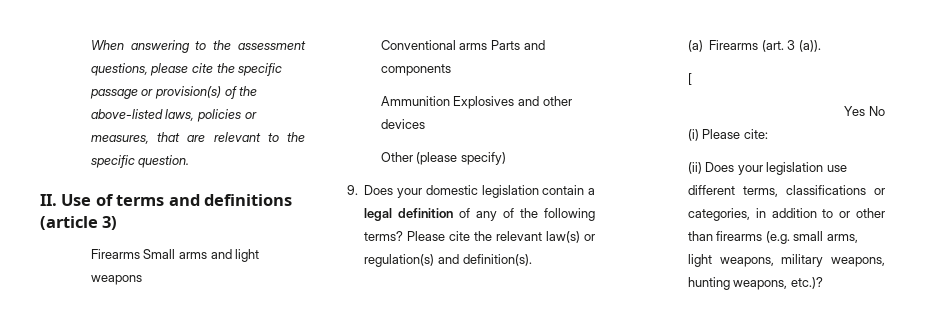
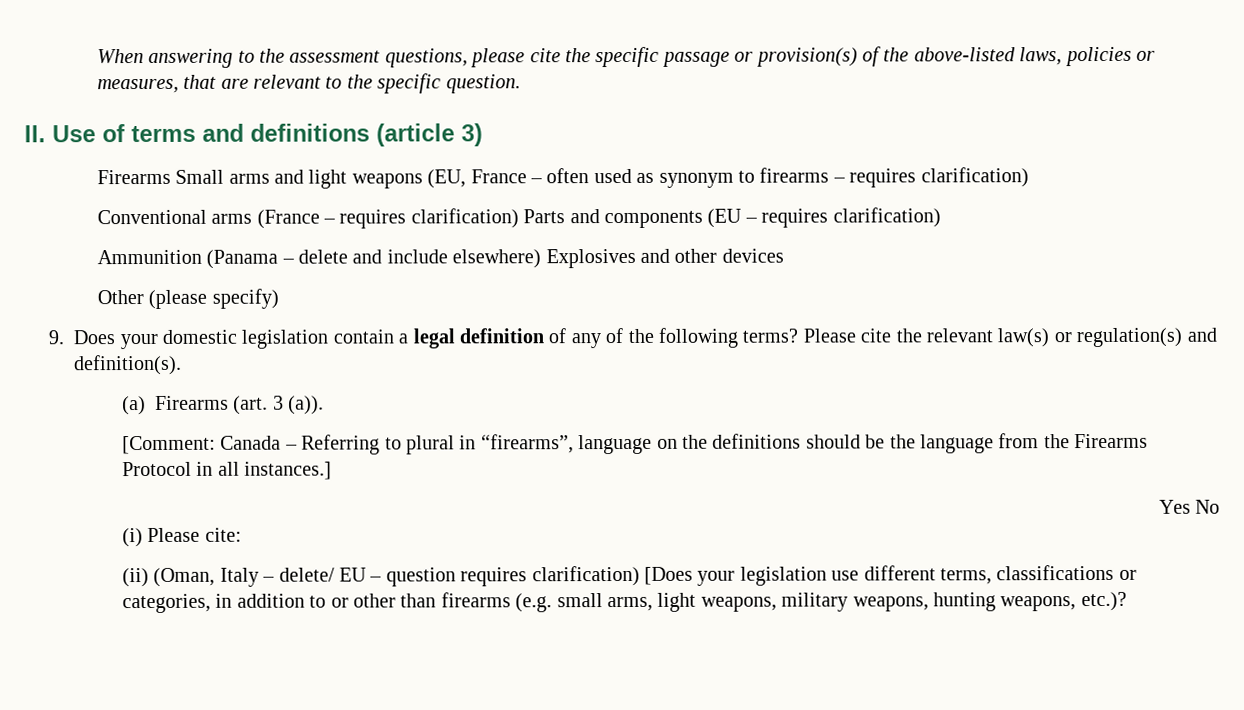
- Firearms Small arms and light weapons
- Conventional arms Parts and components
- Ammunition Explosives and other devices
+ Firearms Small arms and light weapons (EU, France – often used as synonym to firearms – requires clarification)
+ Conventional arms (France – requires clarification) Parts and components (EU – requires clarification)
+ Ammunition (Panama – delete and include elsewhere) Explosives and other devices
- [
+ [Comment: Canada – Referring to plural in “firearms”, language on the definitions should be the language from the Firearms Protocol in all instances.]
- (ii) Does your legislation use different terms, classifications or categories, in addition to or other than firearms (e.g. small arms, light weapons, military weapons, hunting weapons, etc.)?
+ (ii) (Oman, Italy – delete/ EU – question requires clarification) [Does your legislation use different terms, classifications or categories, in addition to or other than firearms (e.g. small arms, light weapons, military weapons, hunting weapons, etc.)?

